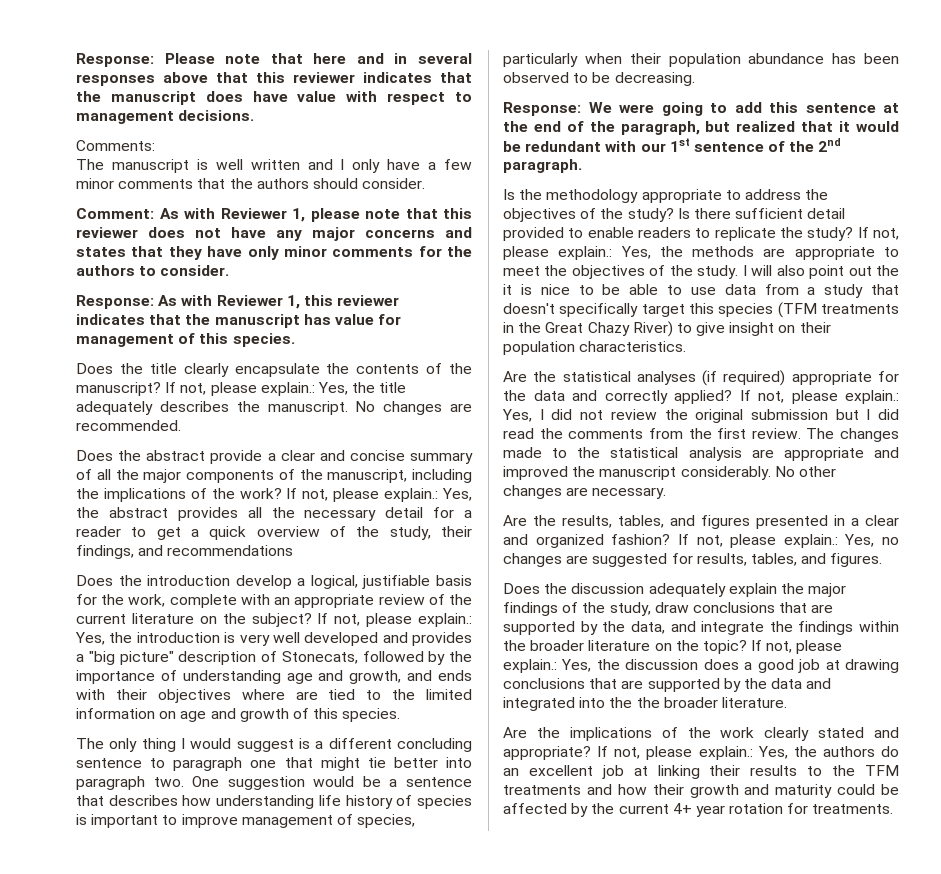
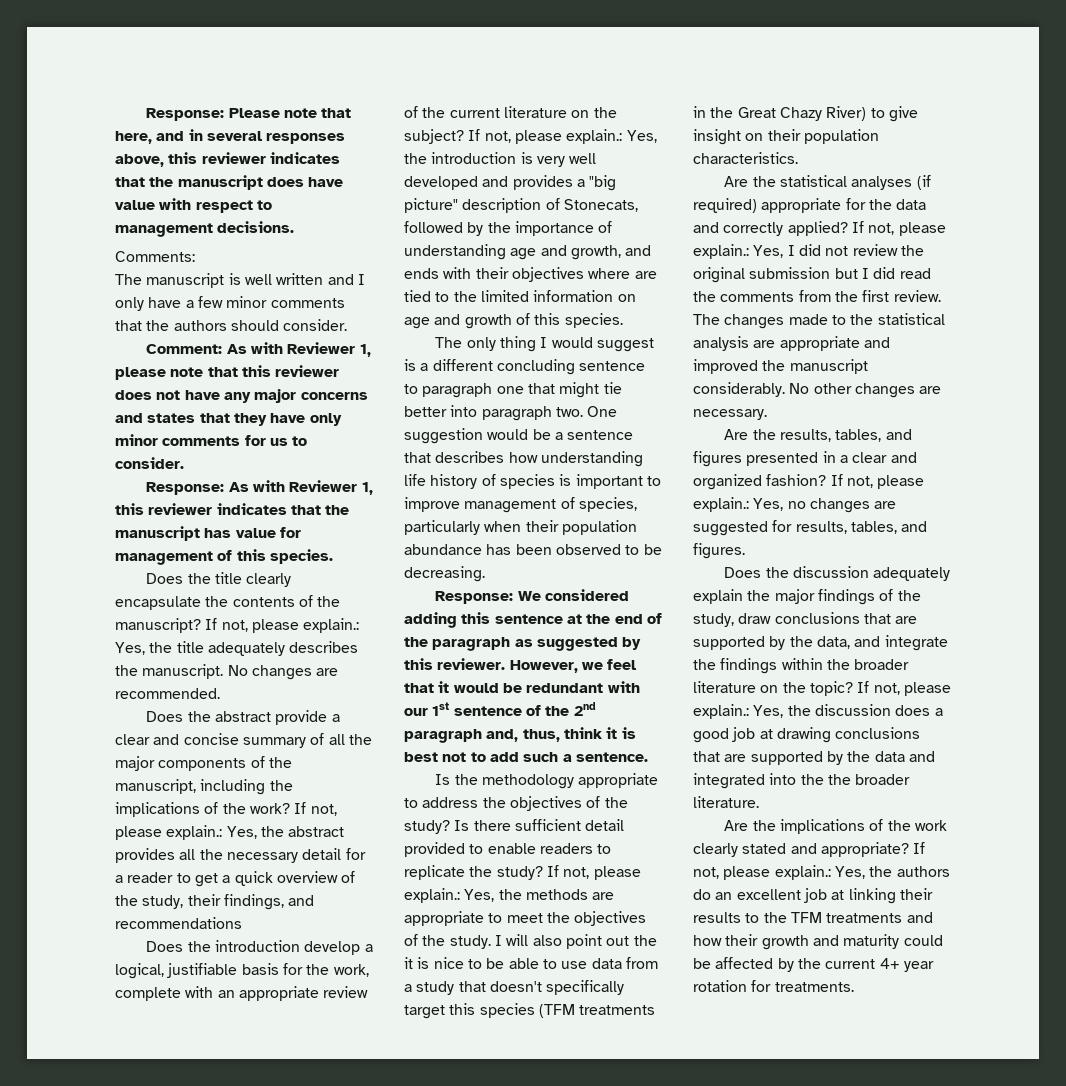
- Response: Please note that here and in several responses above that this reviewer indicates that the manuscript does have value with respect to management decisions.
+ Response: Please note that here, and in several responses above, this reviewer indicates that the manuscript does have value with respect to management decisions.
- Comment: As with Reviewer 1, please note that this reviewer does not have any major concerns and states that they have only minor comments for the authors to consider.
+ Comment: As with Reviewer 1, please note that this reviewer does not have any major concerns and states that they have only minor comments for us to consider.
- Response: We were going to add this sentence at the end of the paragraph, but realized that it would be redundant with our 1st sentence of the 2nd paragraph.
+ Response: We considered adding this sentence at the end of the paragraph as suggested by this reviewer. However, we feel that it would be redundant with our 1st sentence of the 2nd paragraph and, thus, think it is best not to add such a sentence.

